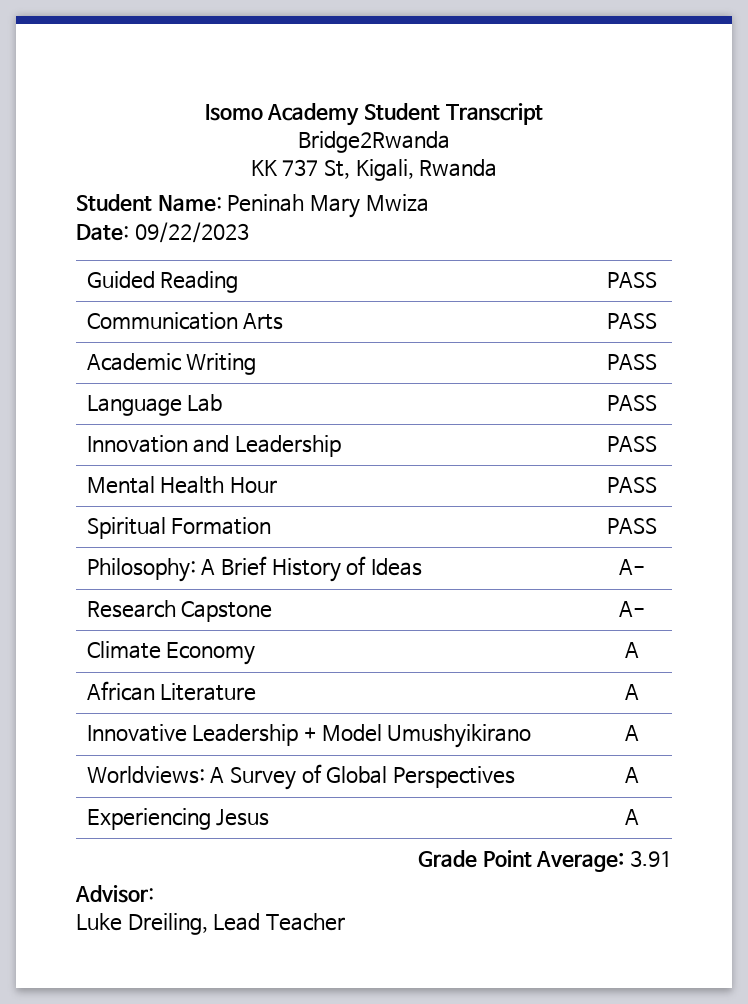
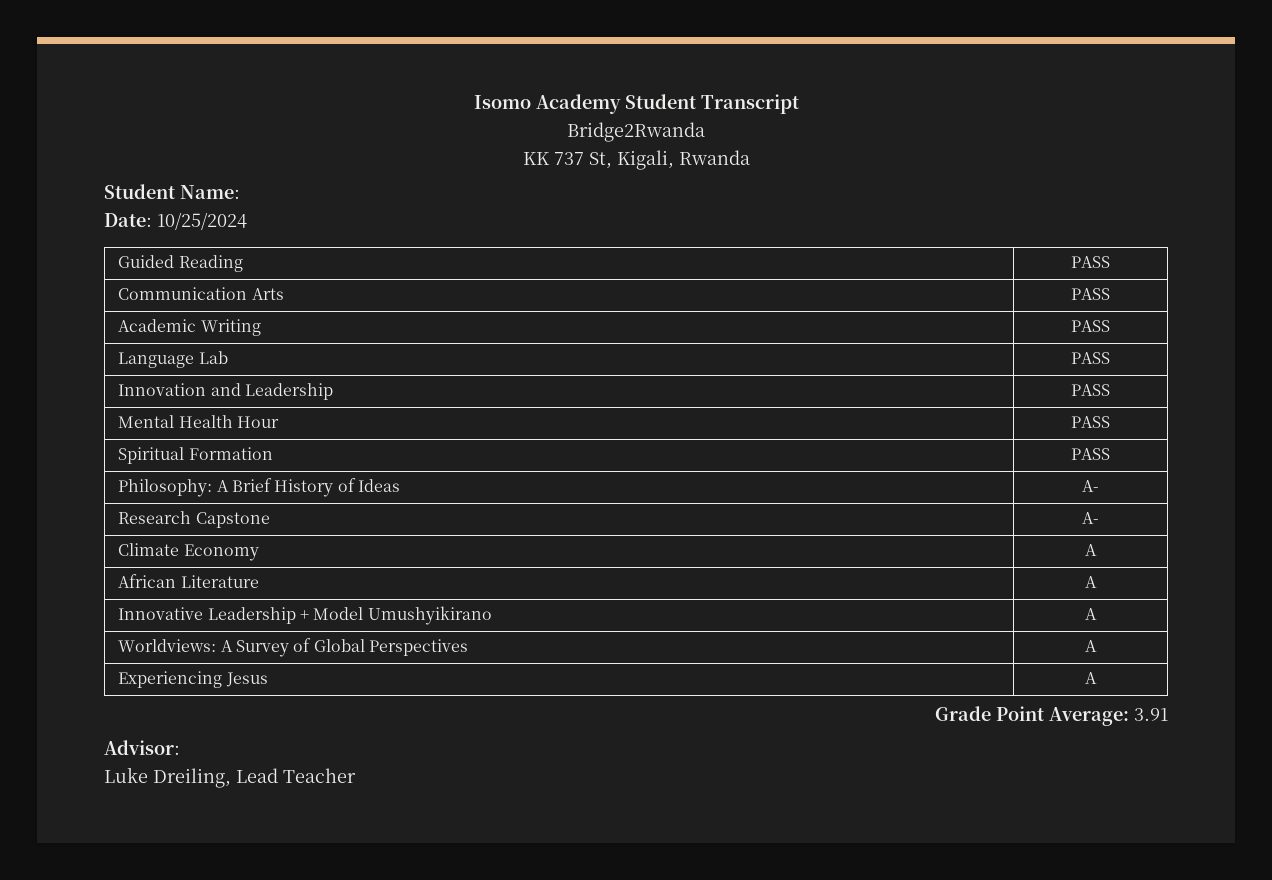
- Student Name: Peninah Mary Mwiza
+ Student Name:
- Date: 09/22/2023
+ Date: 10/25/2024

